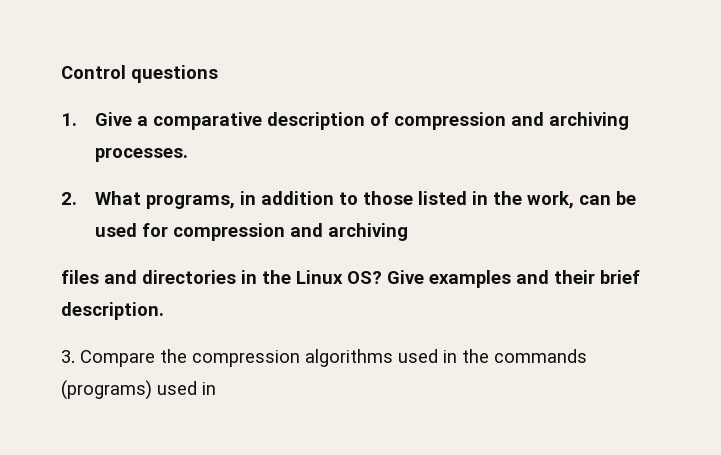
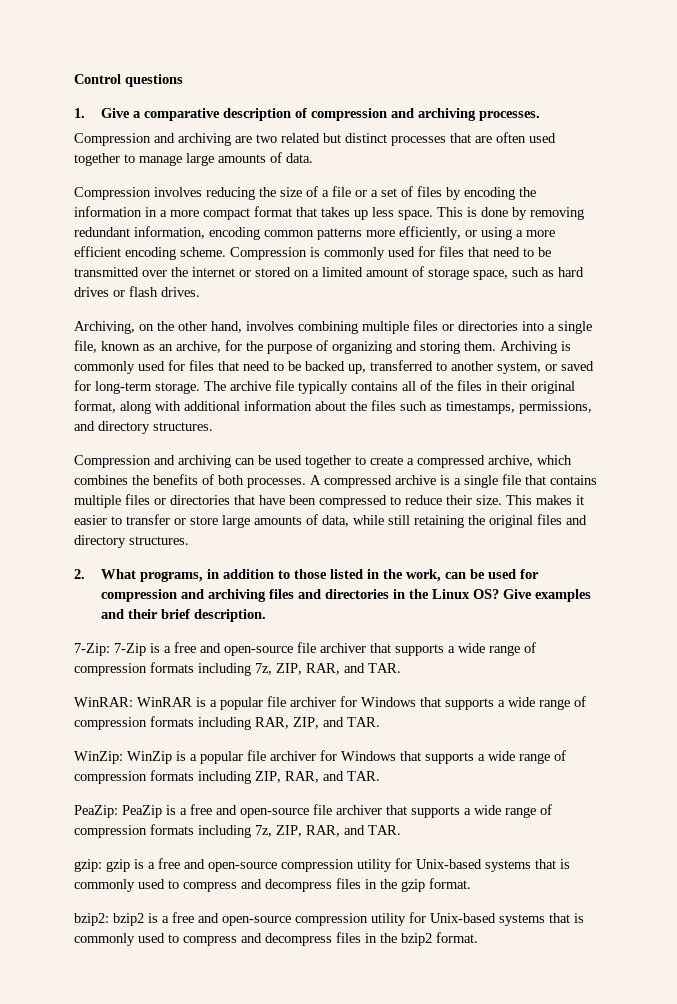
+ Compression and archiving are two related but distinct processes that are often used together to manage large amounts of data.
+ Compression involves reducing the size of a file or a set of files by encoding the information in a more compact format that takes up less space. This is done by removing redundant information, encoding common patterns more efficiently, or using a more efficient encoding scheme. Compression is commonly used for files that need to be transmitted over the internet or stored on a limited amount of storage space, such as hard drives or flash drives.
+ Archiving, on the other hand, involves combining multiple files or directories into a single file, known as an archive, for the purpose of organizing and storing them. Archiving is commonly used for files that need to be backed up, transferred to another system, or saved for long-term storage. The archive file typically contains all of the files in their original format, along with additional information about the files such as timestamps, permissions, and directory structures.
+ Compression and archiving can be used together to create a compressed archive, which combines the benefits of both processes. A compressed archive is a single file that contains multiple files or directories that have been compressed to reduce their size. This makes it easier to transfer or store large amounts of data, while still retaining the original files and directory structures.
- 2. What programs, in addition to those listed in the work, can be used for compression and archiving
- files and directories in the Linux OS?
+ 2. What programs, in addition to those listed in the work, can be used for compression and archiving files and directories in the Linux OS?
- 3. Compare the compression algorithms used in the commands (programs) used in
+ 7-Zip: 7-Zip is a free and open-source file archiver that supports a wide range of compression formats including 7z, ZIP, RAR, and TAR.
+ WinRAR: WinRAR is a popular file archiver for Windows that supports a wide range of compression formats including RAR, ZIP, and TAR.
+ WinZip: WinZip is a popular file archiver for Windows that supports a wide range of compression formats including ZIP, RAR, and TAR.
+ PeaZip: PeaZip is a free and open-source file archiver that supports a wide range of compression formats including 7z, ZIP, RAR, and TAR.
+ gzip: gzip is a free and open-source compression utility for Unix-based systems that is commonly used to compress and decompress files in the gzip format.
+ bzip2: bzip2 is a free and open-source compression utility for Unix-based systems that is commonly used to compress and decompress files in the bzip2 format.

